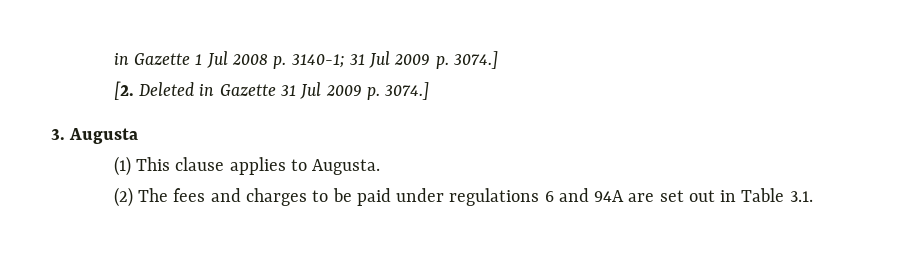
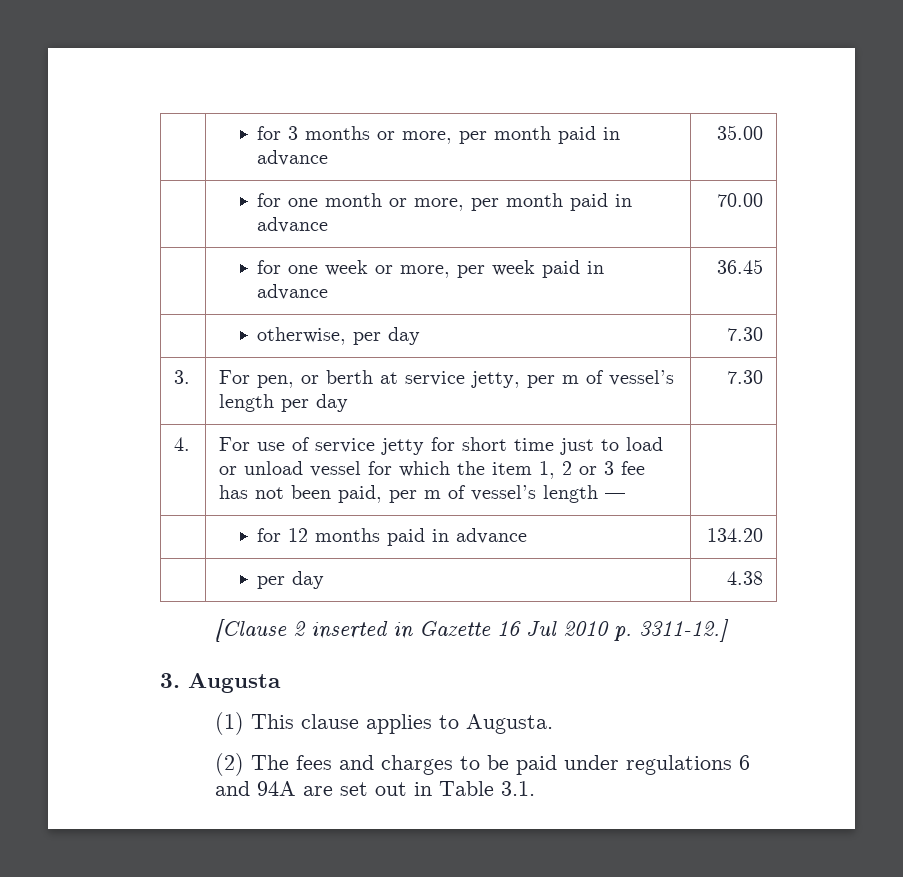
- in Gazette 1 Jul 2008 p. 3140-1; 31 Jul 2009 p. 3074.]
- [2. Deleted in Gazette 31 Jul 2009 p. 3074.]
+ | for 3 months or more, per month paid in advance | 35.00
+ | for one month or more, per month paid in advance | 70.00
+ | for one week or more, per week paid in advance | 36.45
+ | otherwise, per day | 7.30
+ 3. | For pen, or berth at service jetty, per m of vessel’s length per day | 7.30
+ 4. | For use of service jetty for short time just to load or unload vessel for which the item 1, 2 or 3 fee has not been paid, per m of vessel’s length — |
+ | for 12 months paid in advance | 134.20
+ | per day | 4.38
+ [Clause 2 inserted in Gazette 16 Jul 2010 p. 3311-12.]

